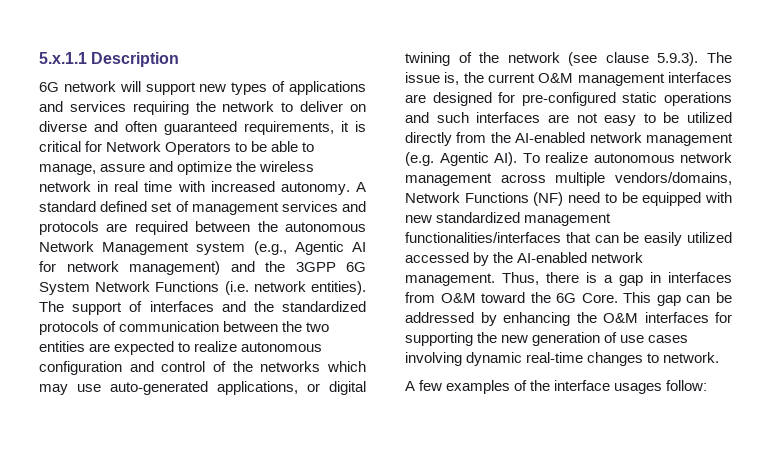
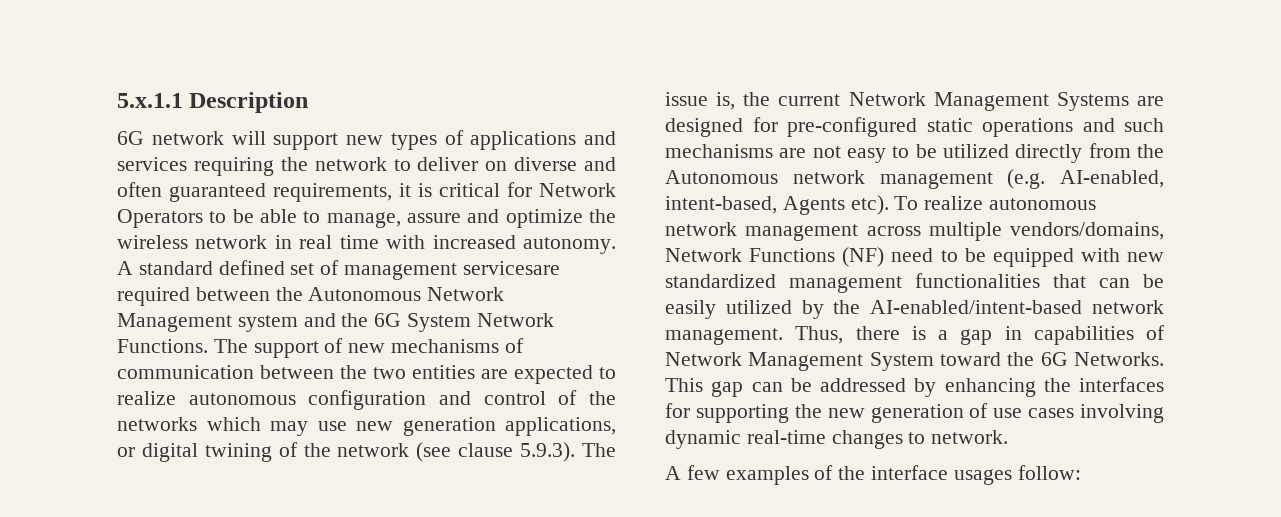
- A standard defined set of management services and protocols are required between the autonomous Network Management system (e.g., Agentic AI for network management) and the 3GPP 6G System Network Functions (i.e. network entities). The support of interfaces and the standardized protocols of communication between the two entities are expected to realize autonomous configuration and control of the networks which may use auto-generated applications, or digital twining of the network (see clause 5.9.3). The issue is, the current O&M management interfaces are designed for pre-configured static operations and such interfaces are not easy to be utilized directly from the AI-enabled network management (e.g. Agentic AI). To realize autonomous network management across multiple vendors/domains, Network Functions (NF) need to be equipped with new standardized management functionalities/interfaces that can be easily utilized accessed by the AI-enabled network management.
+ A standard defined set of management servicesare required between the Autonomous Network Management system and the 6G System Network Functions. The support of new mechanisms of communication between the two entities are expected to realize autonomous configuration and control of the networks which may use new generation applications, or digital twining of the network (see clause 5.9.3). The issue is, the current Network Management Systems are designed for pre-configured static operations and such mechanisms are not easy to be utilized directly from the Autonomous network management (e.g. AI-enabled, intent-based, Agents etc). To realize autonomous network management across multiple vendors/domains, Network Functions (NF) need to be equipped with new standardized management functionalities that can be easily utilized by the AI-enabled/intent-based network management.
- Thus, there is a gap in interfaces from O&M toward the 6G Core.
+ Thus, there is a gap in capabilities of Network Management System toward the 6G Networks.
- This gap can be addressed by enhancing the O&M interfaces for supporting the new generation of use cases involving dynamic real-time changes to network.
+ This gap can be addressed by enhancing the interfaces for supporting the new generation of use cases involving dynamic real-time changes to network.

